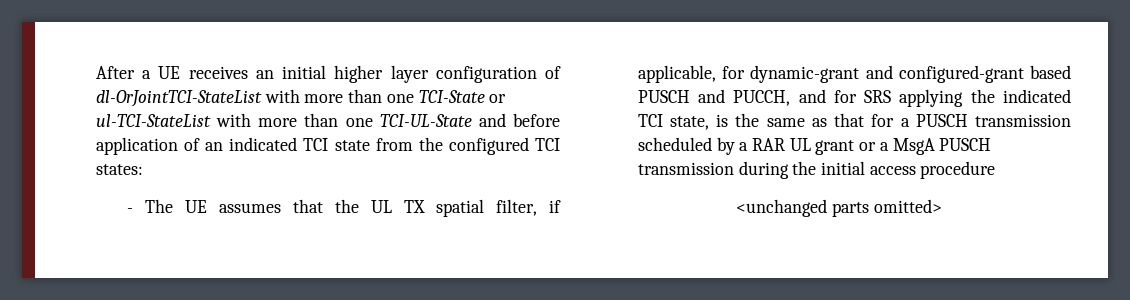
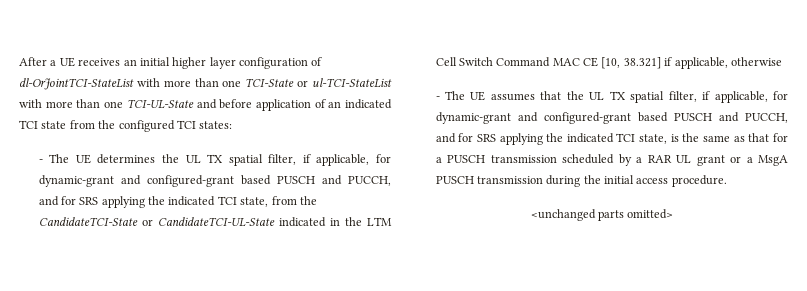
+ - The UE determines the UL TX spatial filter, if applicable, for dynamic-grant and configured-grant based PUSCH and PUCCH, and for SRS applying the indicated TCI state, from the CandidateTCI-State or CandidateTCI-UL-State indicated in the LTM Cell Switch Command MAC CE [10, 38.321] if applicable, otherwise
- - The UE assumes that the UL TX spatial filter, if applicable, for dynamic-grant and configured-grant based PUSCH and PUCCH, and for SRS applying the indicated TCI state, is the same as that for a PUSCH transmission scheduled by a RAR UL grant or a MsgA PUSCH transmission during the initial access procedure
+ - The UE assumes that the UL TX spatial filter, if applicable, for dynamic-grant and configured-grant based PUSCH and PUCCH, and for SRS applying the indicated TCI state, is the same as that for a PUSCH transmission scheduled by a RAR UL grant or a MsgA PUSCH transmission during the initial access procedure.

